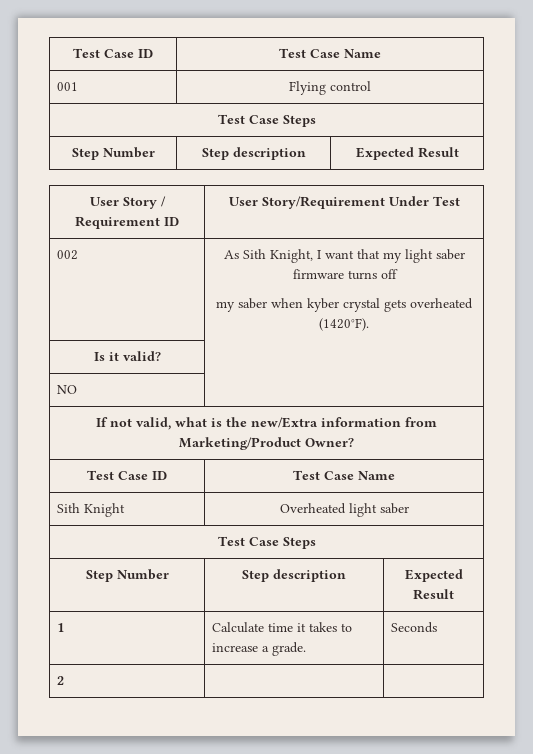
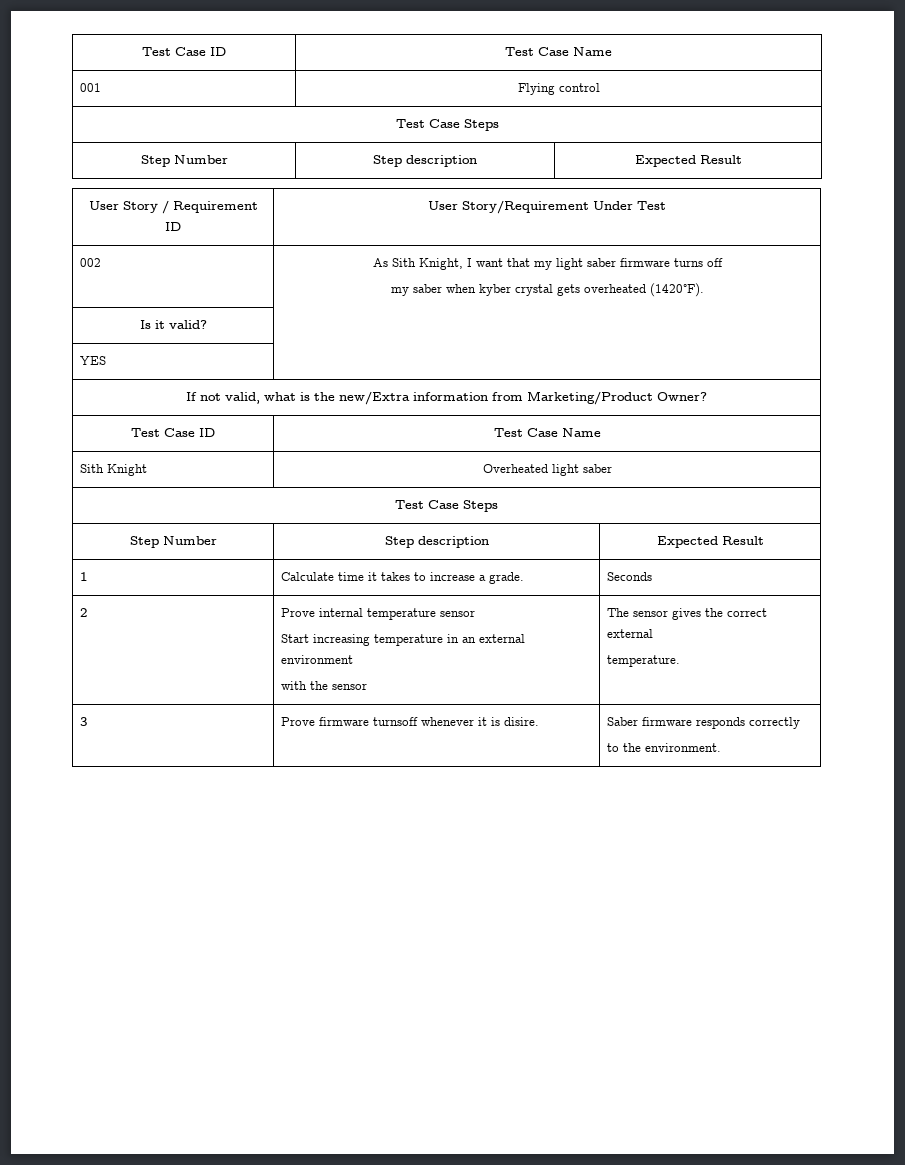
- NO |
+ YES |
- 2 | |
+ 2 | Prove internal temperature sensor
+ Start increasing temperature in an external environment
+ with the sensor | The sensor gives the correct external
+ temperature.
+ 3 | Prove firmware turnsoff whenever it is disire. | Saber firmware responds correctly
+ to the environment.

